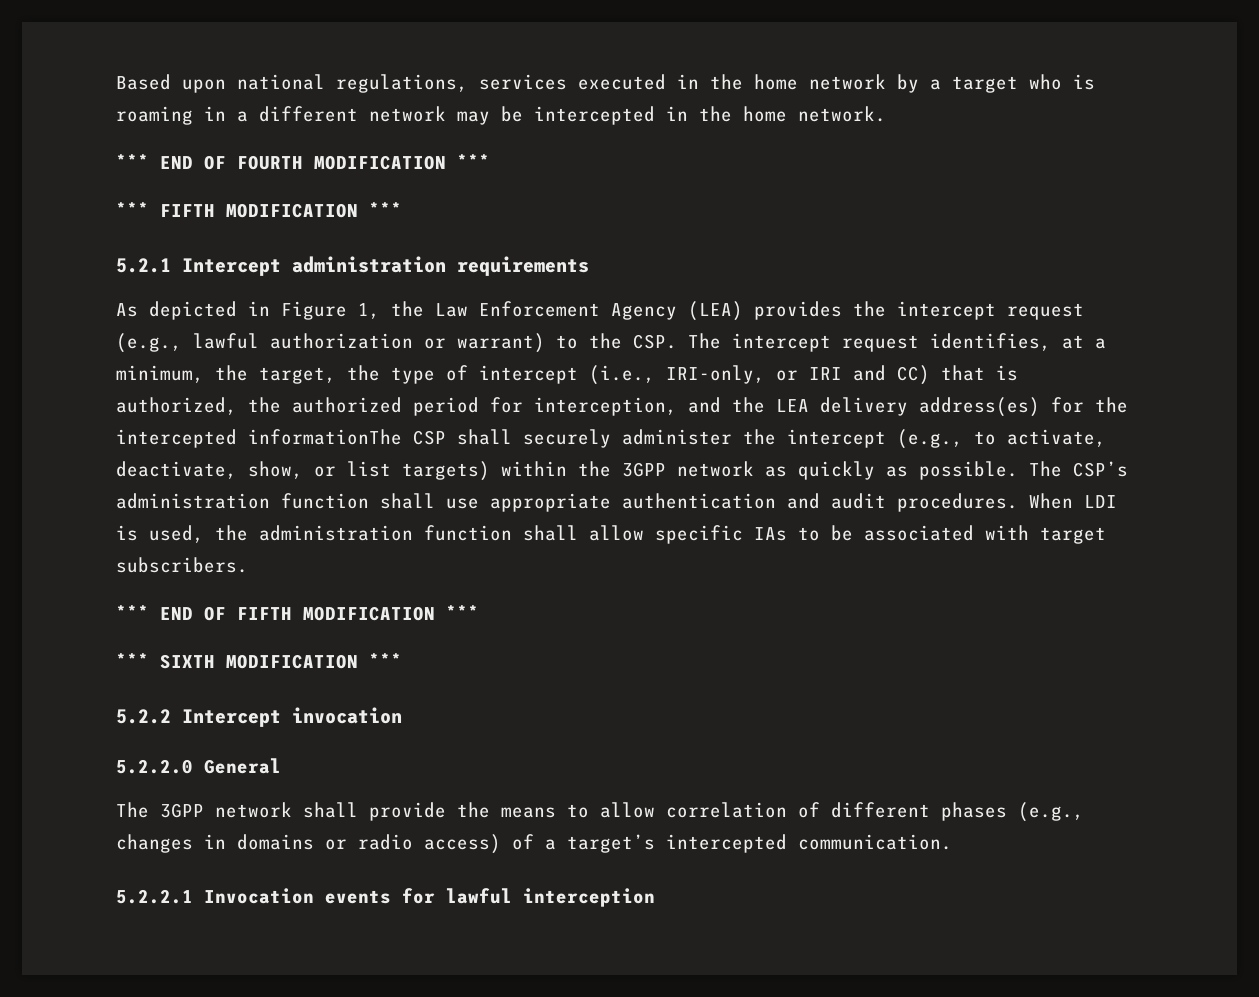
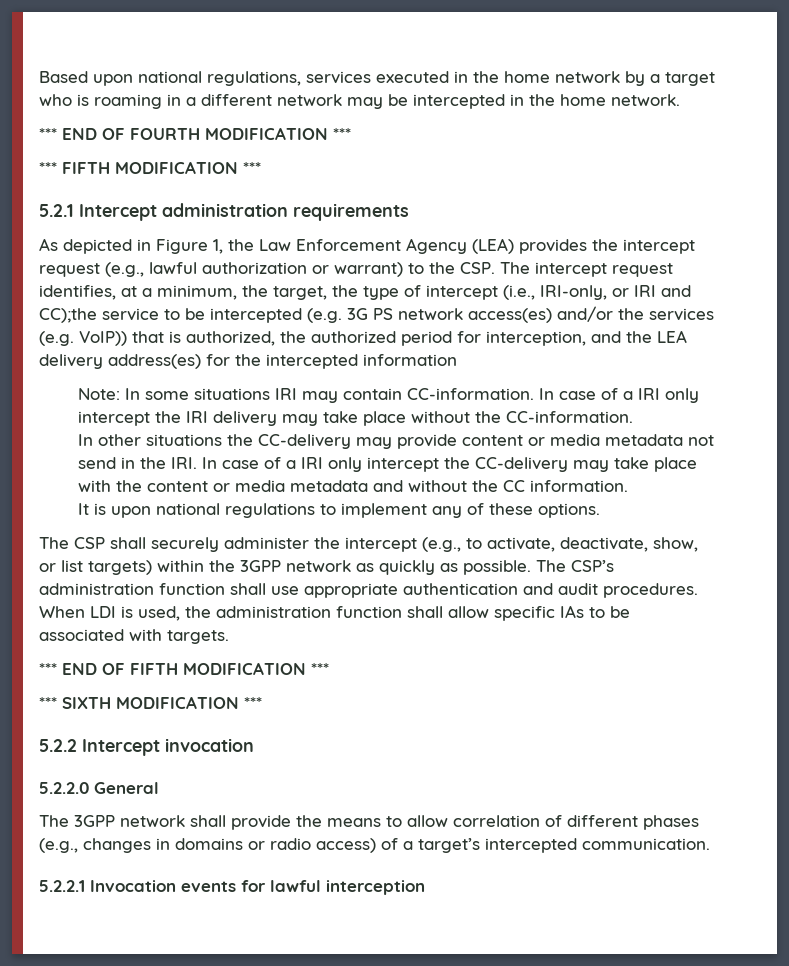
- As depicted in Figure 1, the Law Enforcement Agency (LEA) provides the intercept request (e.g., lawful authorization or warrant) to the CSP. The intercept request identifies, at a minimum, the target, the type of intercept (i.e., IRI-only, or IRI and CC) that is authorized, the authorized period for interception, and the LEA delivery address(es) for the intercepted informationThe CSP shall securely administer the intercept (e.g., to activate, deactivate, show, or list targets) within the 3GPP network as quickly as possible.
+ As depicted in Figure 1, the Law Enforcement Agency (LEA) provides the intercept request (e.g., lawful authorization or warrant) to the CSP. The intercept request identifies, at a minimum, the target, the type of intercept (i.e., IRI-only, or IRI and CC);the service to be intercepted (e.g. 3G PS network access(es) and/or the services (e.g. VoIP)) that is authorized, the authorized period for interception, and the LEA delivery address(es) for the intercepted information
+ Note: In some situations IRI may contain CC-information. In case of a IRI only intercept the IRI delivery may take place without the CC-information.
+ In other situations the CC-delivery may provide content or media metadata not send in the IRI. In case of a IRI only intercept the CC-delivery may take place with the content or media metadata and without the CC information.
+ It is upon national regulations to implement any of these options.
+ The CSP shall securely administer the intercept (e.g., to activate, deactivate, show, or list targets) within the 3GPP network as quickly as possible.
- When LDI is used, the administration function shall allow specific IAs to be associated with target subscribers.
+ When LDI is used, the administration function shall allow specific IAs to be associated with targets.

